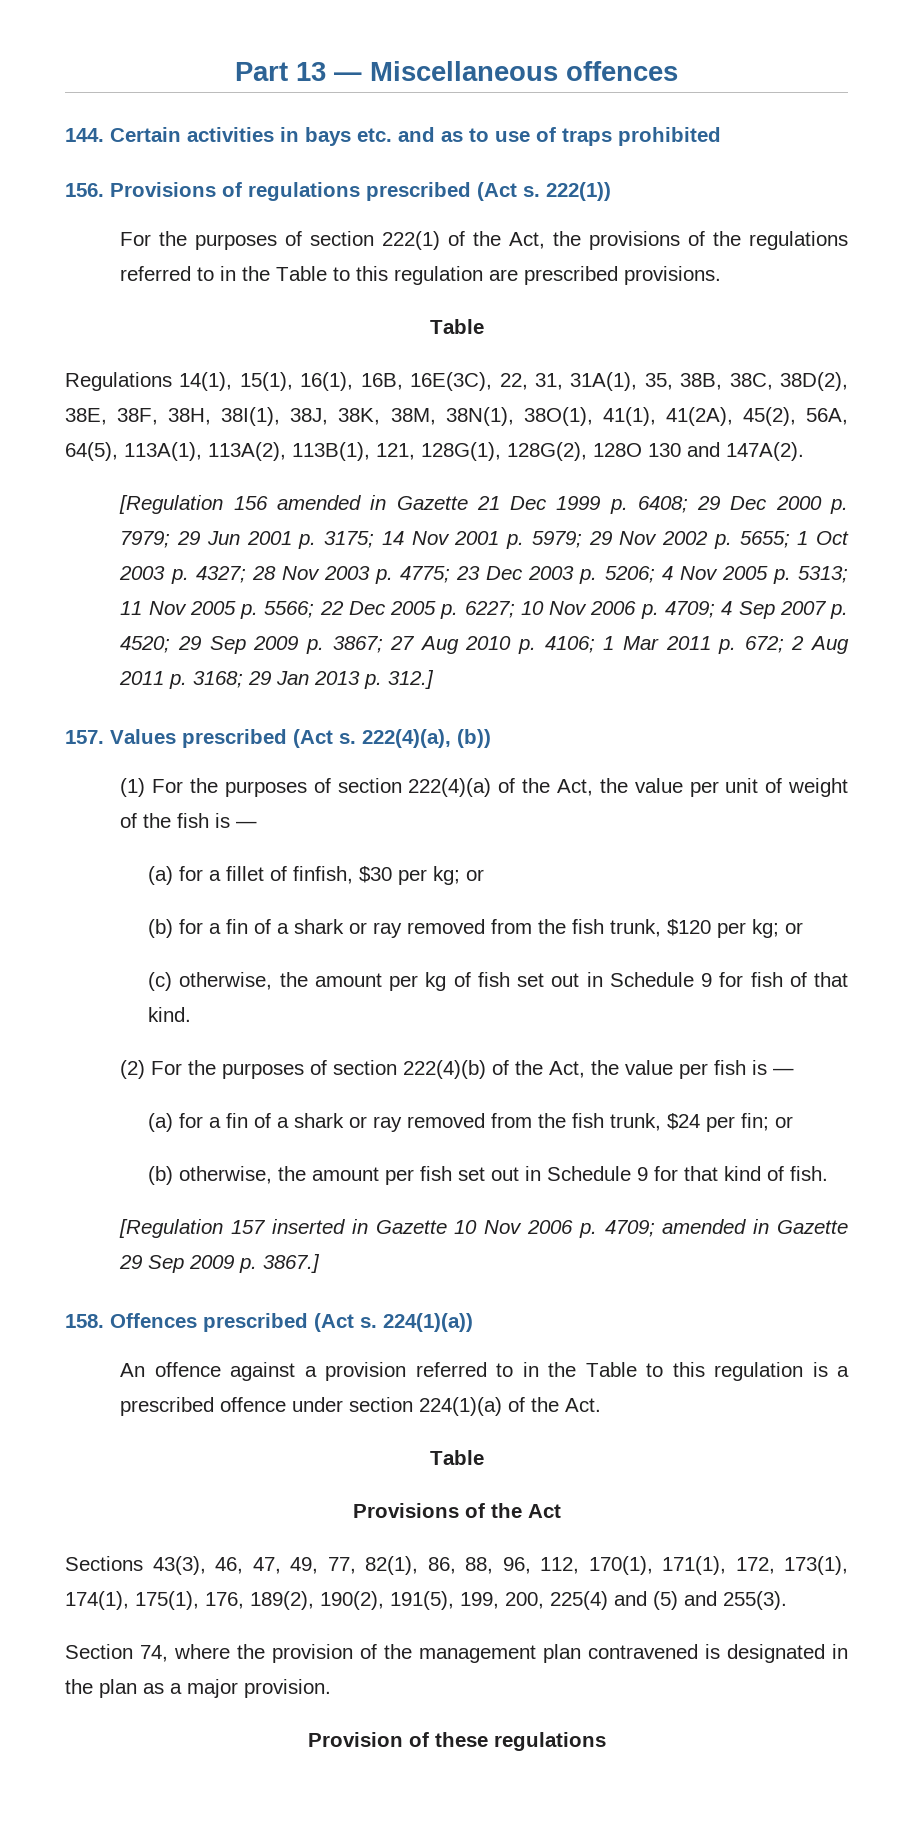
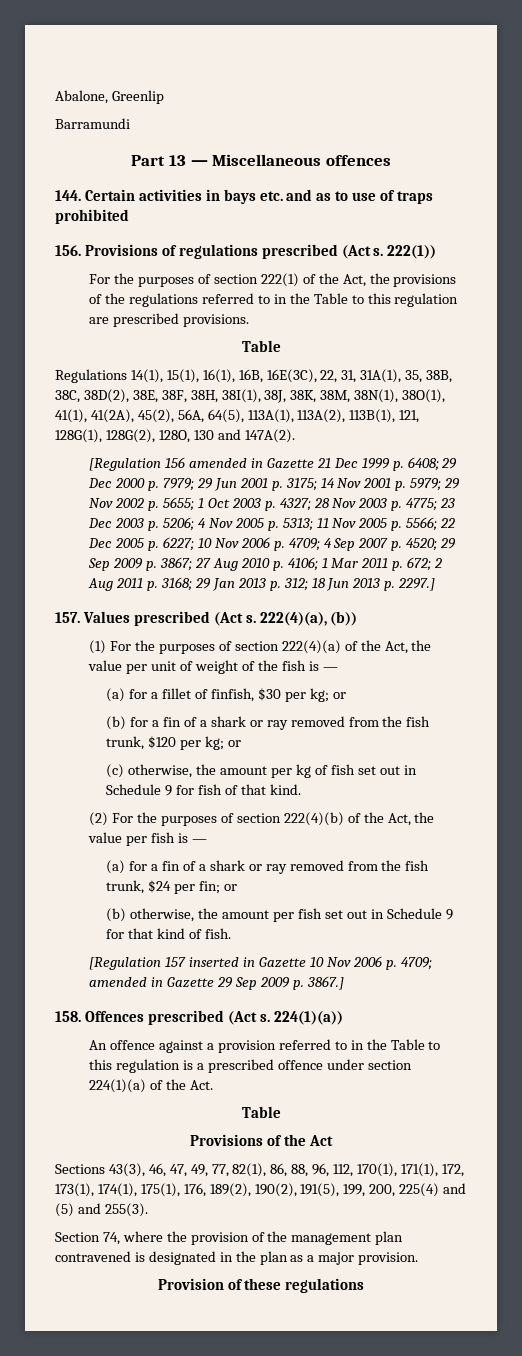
+ Abalone, Greenlip
+ Barramundi
- Regulations 14(1), 15(1), 16(1), 16B, 16E(3C), 22, 31, 31A(1), 35, 38B, 38C, 38D(2), 38E, 38F, 38H, 38I(1), 38J, 38K, 38M, 38N(1), 38O(1), 41(1), 41(2A), 45(2), 56A, 64(5), 113A(1), 113A(2), 113B(1), 121, 128G(1), 128G(2), 128O 130 and 147A(2).
+ Regulations 14(1), 15(1), 16(1), 16B, 16E(3C), 22, 31, 31A(1), 35, 38B, 38C, 38D(2), 38E, 38F, 38H, 38I(1), 38J, 38K, 38M, 38N(1), 38O(1), 41(1), 41(2A), 45(2), 56A, 64(5), 113A(1), 113A(2), 113B(1), 121, 128G(1), 128G(2), 128O, 130 and 147A(2).
- 29 Jan 2013 p. 312.]
+ 29 Jan 2013 p. 312; 18 Jun 2013 p. 2297.]

